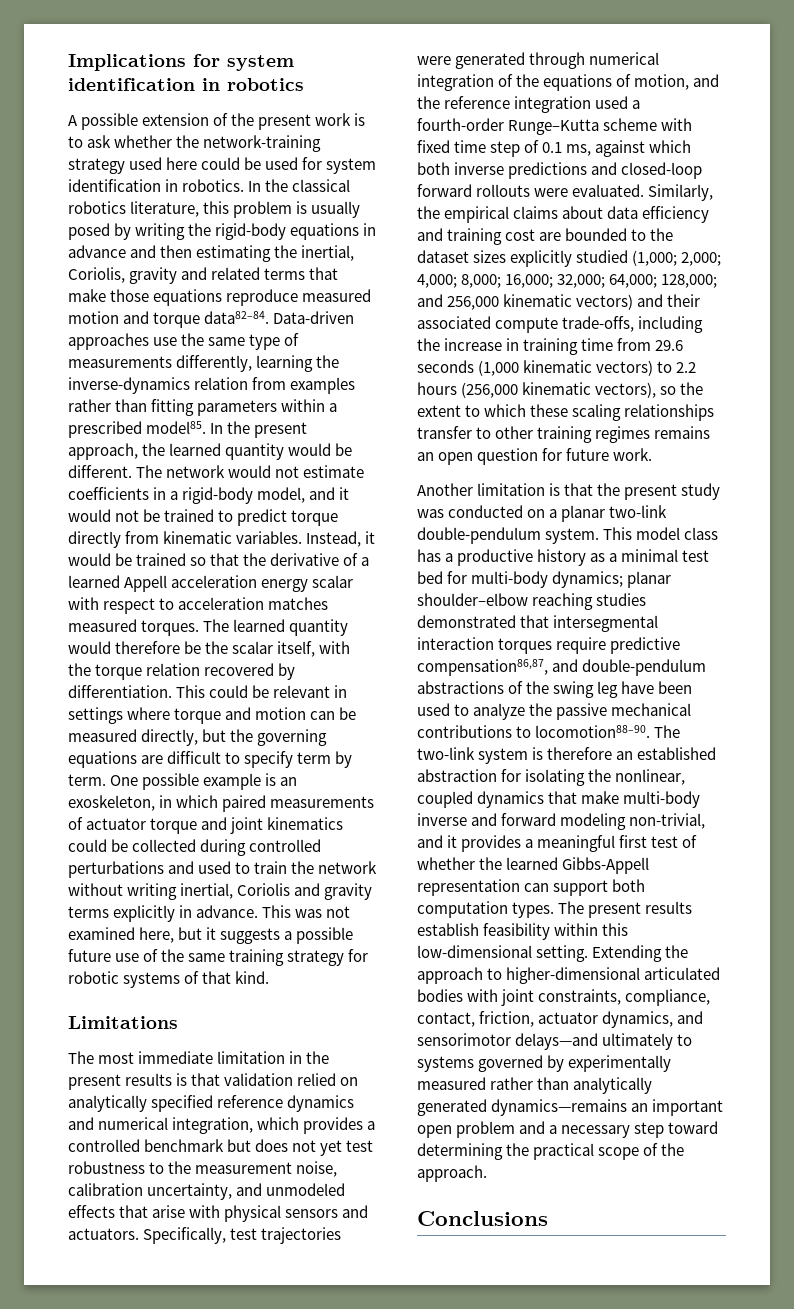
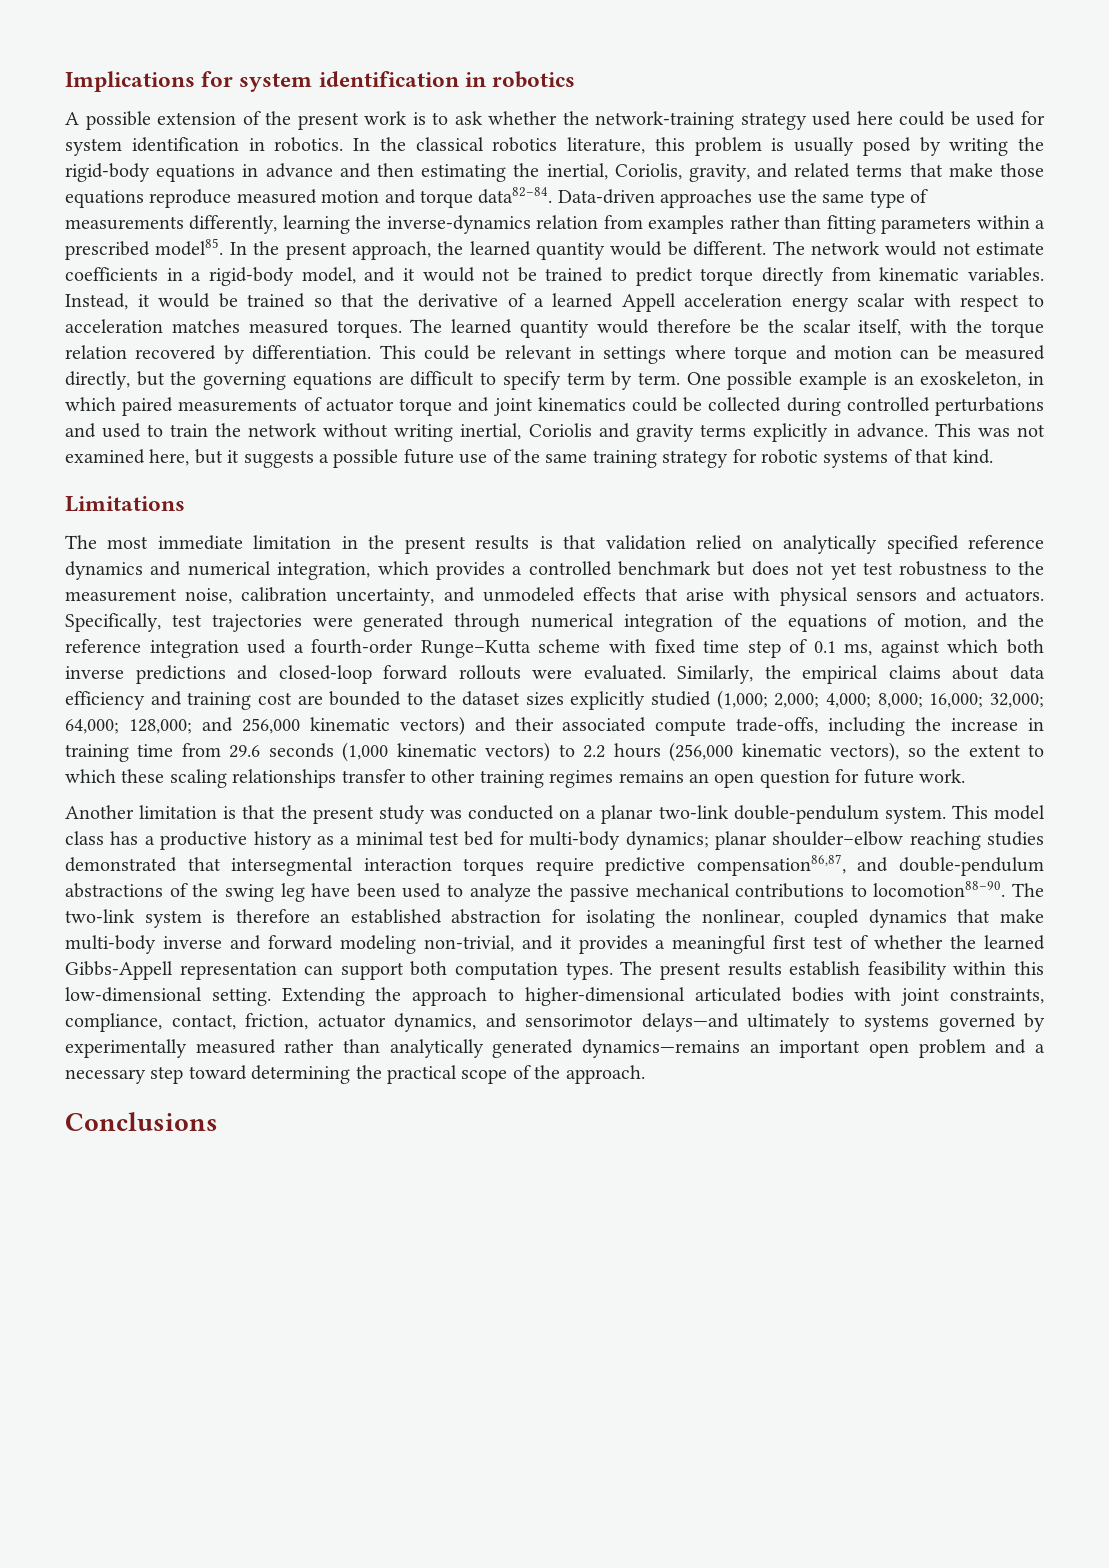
- In the classical robotics literature, this problem is usually posed by writing the rigid-body equations in advance and then estimating the inertial, Coriolis, gravity and related terms that make those equations reproduce measured motion and torque data82–84.
+ In the classical robotics literature, this problem is usually posed by writing the rigid-body equations in advance and then estimating the inertial, Coriolis, gravity, and related terms that make those equations reproduce measured motion and torque data82–84.

